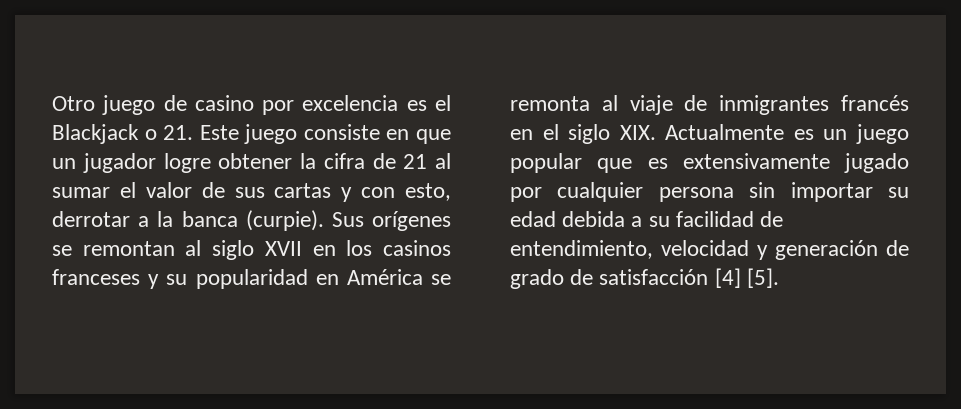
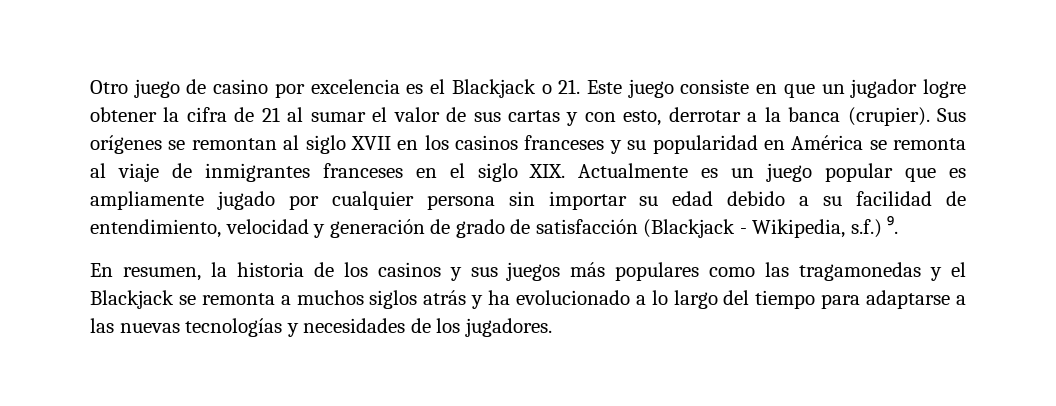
- Otro juego de casino por excelencia es el Blackjack o 21. Este juego consiste en que un jugador logre obtener la cifra de 21 al sumar el valor de sus cartas y con esto, derrotar a la banca (curpie).
+ Otro juego de casino por excelencia es el Blackjack o 21. Este juego consiste en que un jugador logre obtener la cifra de 21 al sumar el valor de sus cartas y con esto, derrotar a la banca (crupier).
- Sus orígenes se remontan al siglo XVII en los casinos franceses y su popularidad en América se remonta al viaje de inmigrantes francés en el siglo XIX. Actualmente es un juego popular que es extensivamente jugado por cualquier persona sin importar su edad debida a su facilidad de entendimiento, velocidad y generación de grado de satisfacción [4] [5].
+ Sus orígenes se remontan al siglo XVII en los casinos franceses y su popularidad en América se remonta al viaje de inmigrantes franceses en el siglo XIX. Actualmente es un juego popular que es ampliamente jugado por cualquier persona sin importar su edad debido a su facilidad de entendimiento, velocidad y generación de grado de satisfacción (Blackjack - Wikipedia, s.f.) ⁹.
+ En resumen, la historia de los casinos y sus juegos más populares como las tragamonedas y el Blackjack se remonta a muchos siglos atrás y ha evolucionado a lo largo del tiempo para adaptarse a las nuevas tecnologías y necesidades de los jugadores.

